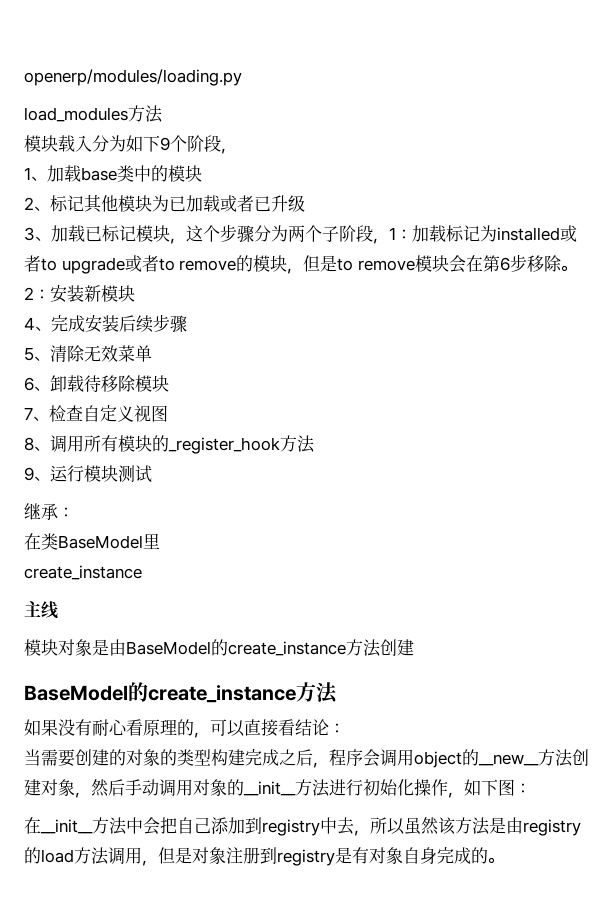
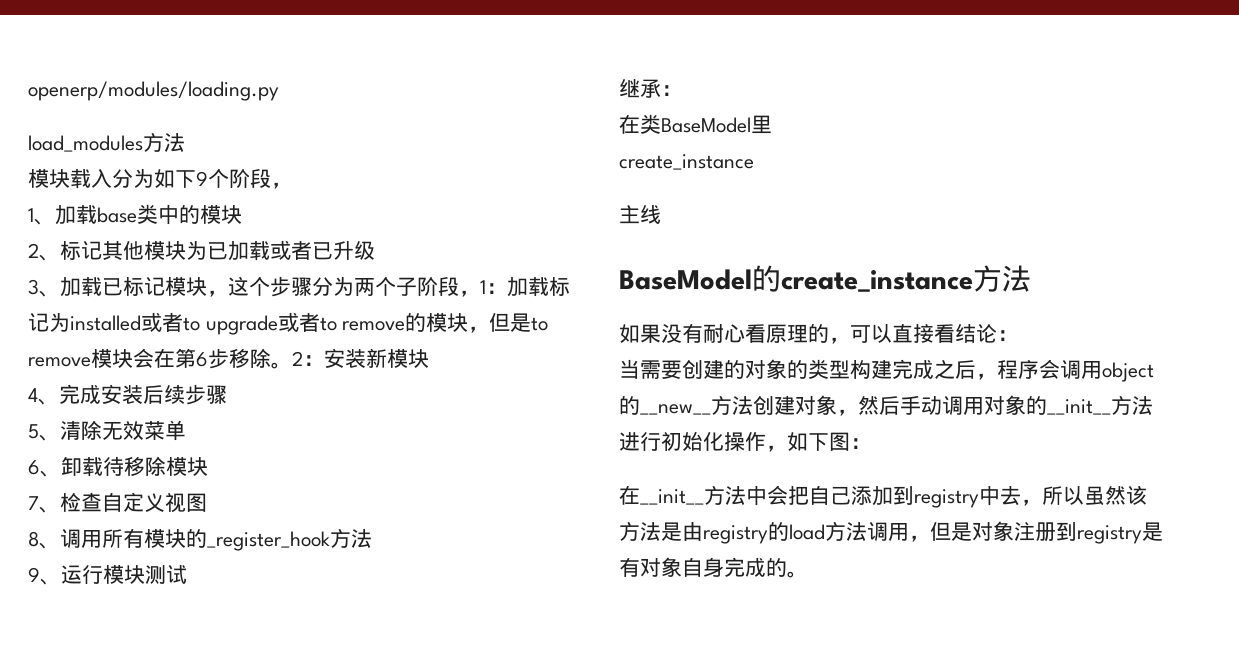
- 模块对象是由BaseModel的create_instance方法创建

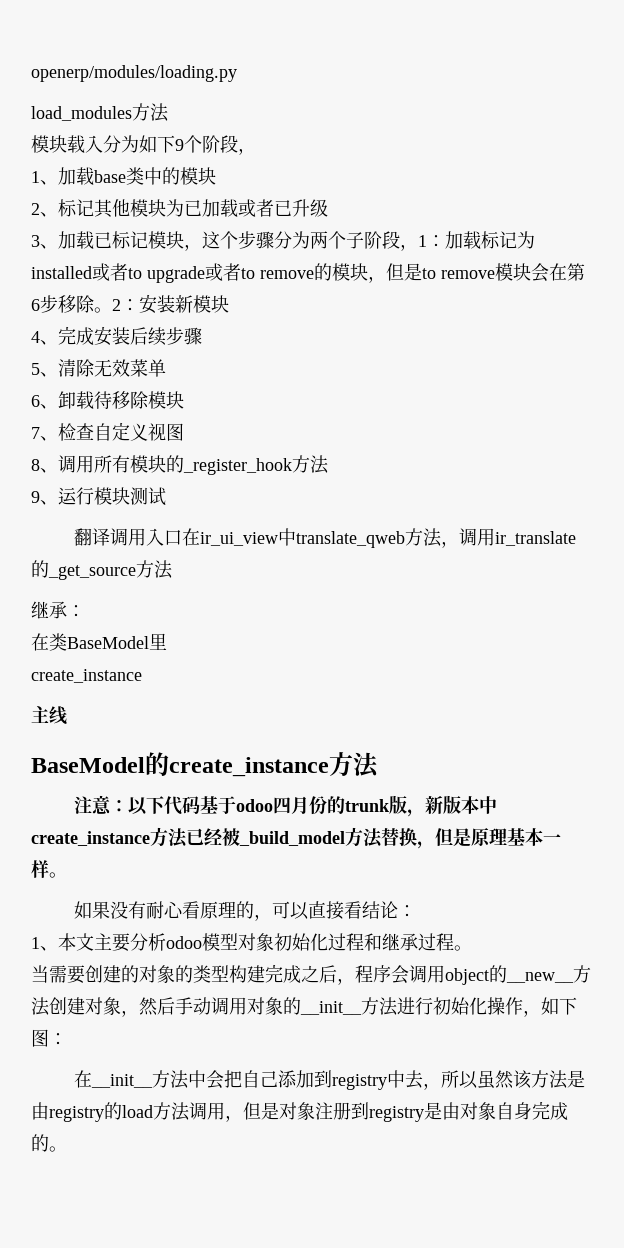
+ 翻译调用入口在ir_ui_view中translate_qweb方法，调用ir_translate的_get_source方法
+ 注意：以下代码基于odoo四月份的trunk版，新版本中create_instance方法已经被_build_model方法替换，但是原理基本一样。
+ 1、本文主要分析odoo模型对象初始化过程和继承过程。
- 在__init__方法中会把自己添加到registry中去，所以虽然该方法是由registry的load方法调用，但是对象注册到registry是有对象自身完成的。
+ 在__init__方法中会把自己添加到registry中去，所以虽然该方法是由registry的load方法调用，但是对象注册到registry是由对象自身完成的。

